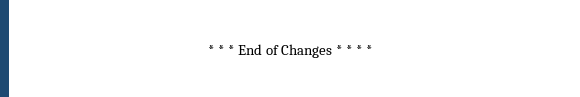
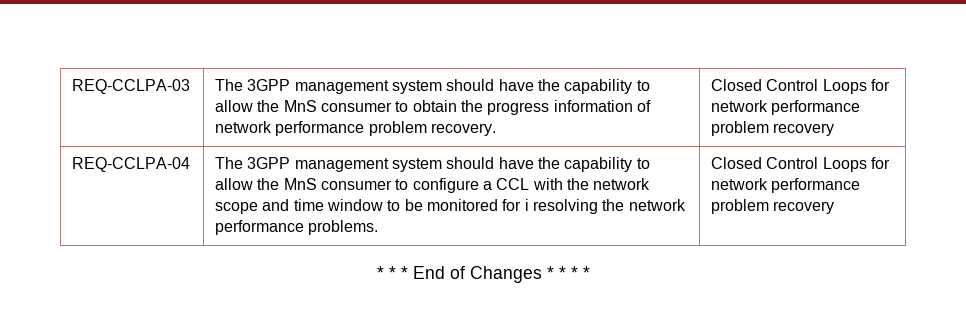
+ REQ-CCLPA-03 | The 3GPP management system should have the capability to allow the MnS consumer to obtain the progress information of network performance problem recovery. | Closed Control Loops for network performance problem recovery
+ REQ-CCLPA-04 | The 3GPP management system should have the capability to allow the MnS consumer to configure a CCL with the network scope and time window to be monitored for i resolving the network performance problems. | Closed Control Loops for network performance problem recovery

